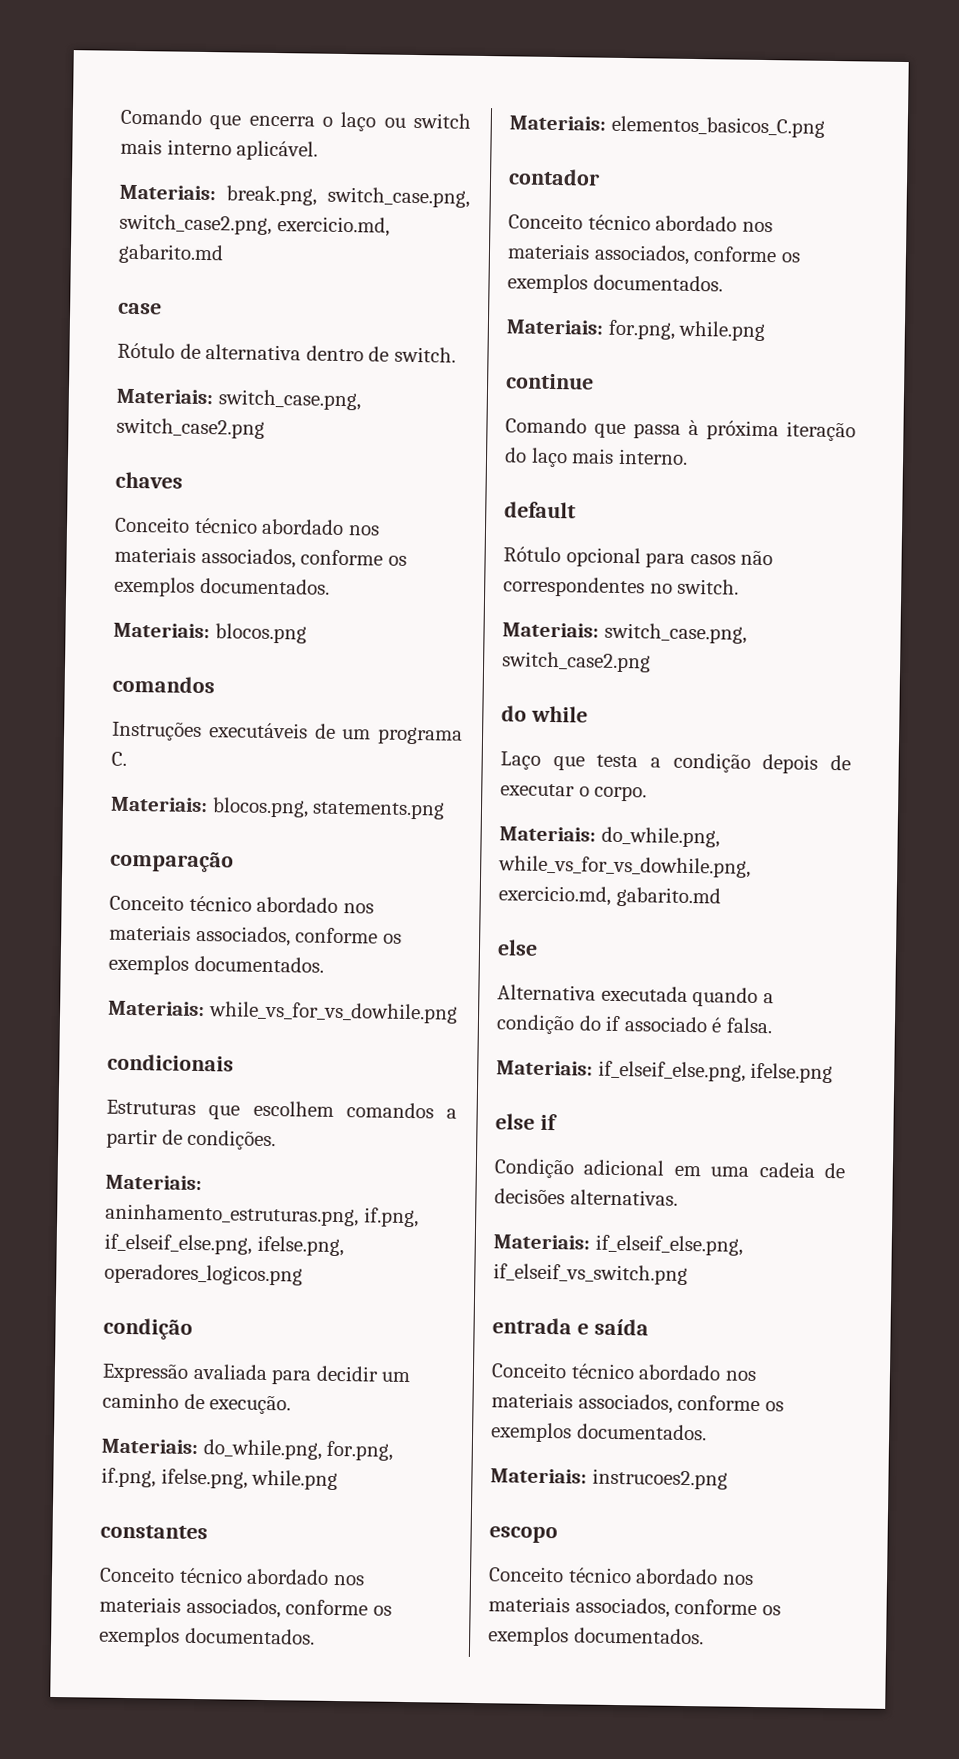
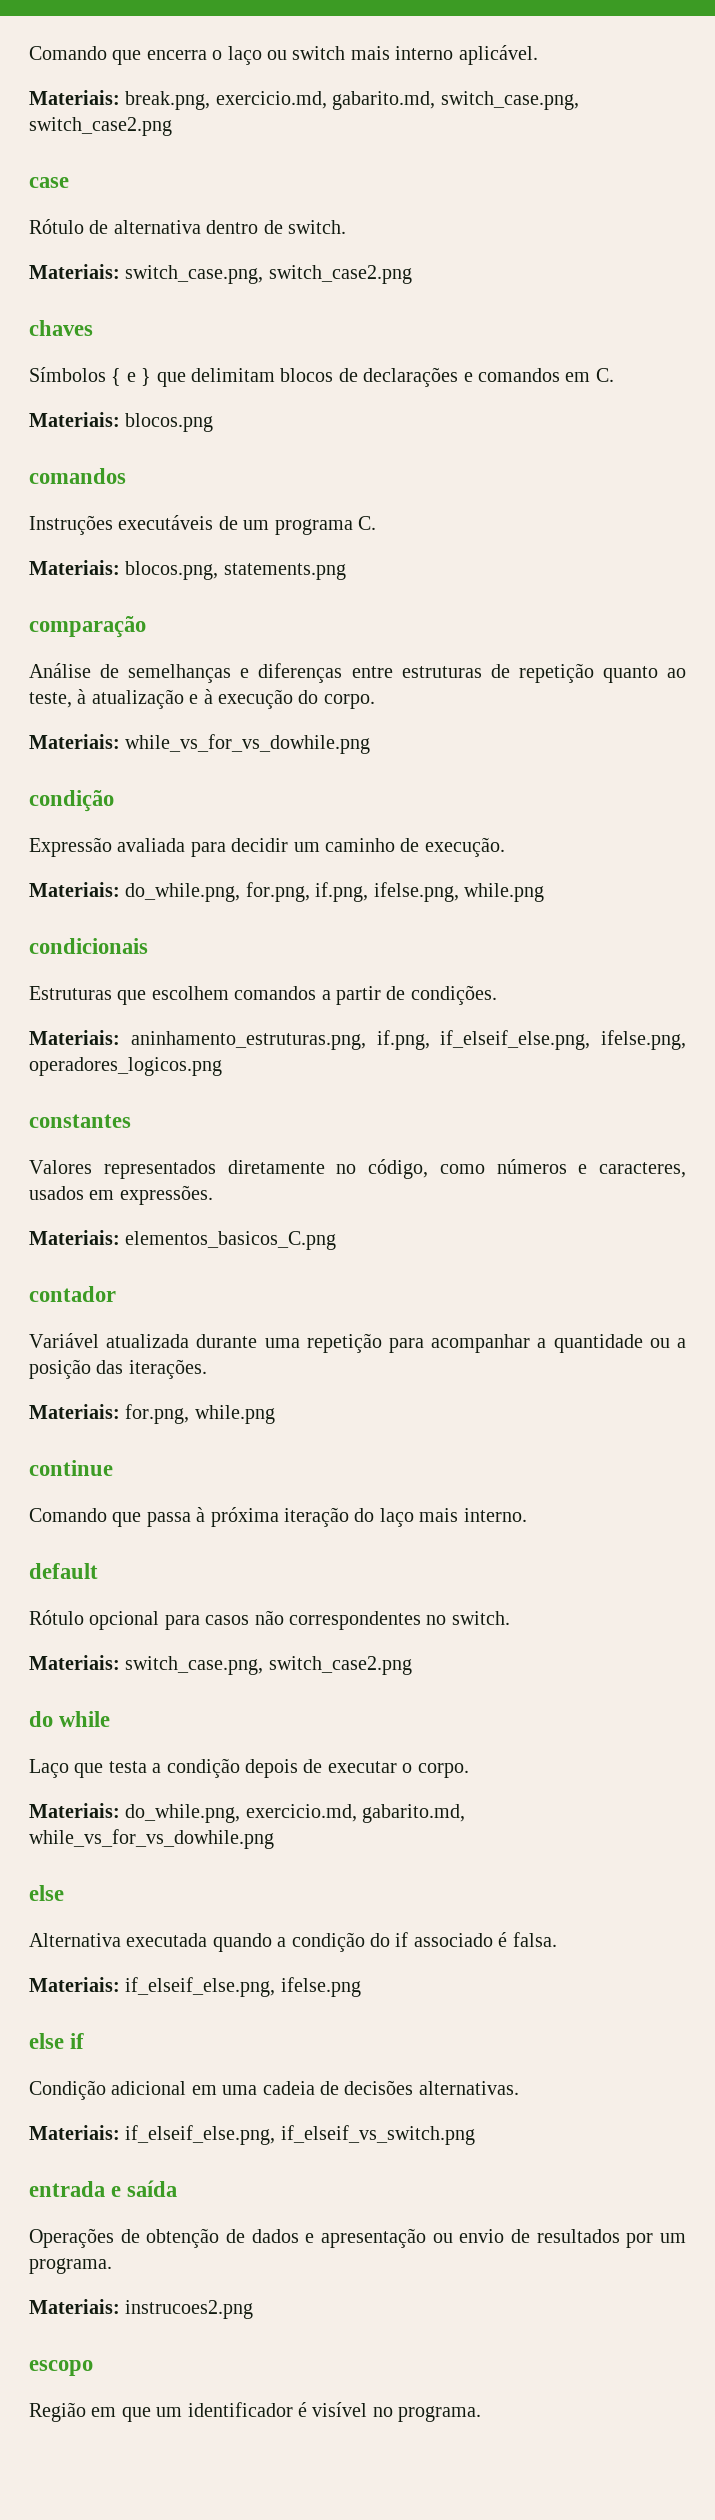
- Materiais: break.png, switch_case.png, switch_case2.png, exercicio.md, gabarito.md
+ Materiais: break.png, exercicio.md, gabarito.md, switch_case.png, switch_case2.png
  chaves
- Conceito técnico abordado nos materiais associados, conforme os exemplos documentados.
+ Símbolos { e } que delimitam blocos de declarações e comandos em C.
  comparação
- Conceito técnico abordado nos materiais associados, conforme os exemplos documentados.
+ Análise de semelhanças e diferenças entre estruturas de repetição quanto ao teste, à atualização e à execução do corpo.
  Materiais: while_vs_for_vs_dowhile.png
+ condição
+ Expressão avaliada para decidir um caminho de execução.
+ Materiais: do_while.png, for.png, if.png, ifelse.png, while.png
  Materiais: aninhamento_estruturas.png, if.png, if_elseif_else.png, ifelse.png, operadores_logicos.png
- condição
- Expressão avaliada para decidir um caminho de execução.
- Materiais: do_while.png, for.png, if.png, ifelse.png, while.png
  constantes
- Conceito técnico abordado nos materiais associados, conforme os exemplos documentados.
+ Valores representados diretamente no código, como números e caracteres, usados em expressões.
  Materiais: elementos_basicos_C.png
  contador
- Conceito técnico abordado nos materiais associados, conforme os exemplos documentados.
+ Variável atualizada durante uma repetição para acompanhar a quantidade ou a posição das iterações.
- Materiais: do_while.png, while_vs_for_vs_dowhile.png, exercicio.md, gabarito.md
+ Materiais: do_while.png, exercicio.md, gabarito.md, while_vs_for_vs_dowhile.png
  entrada e saída
- Conceito técnico abordado nos materiais associados, conforme os exemplos documentados.
+ Operações de obtenção de dados e apresentação ou envio de resultados por um programa.
  Materiais: instrucoes2.png
  escopo
- Conceito técnico abordado nos materiais associados, conforme os exemplos documentados.
+ Região em que um identificador é visível no programa.

